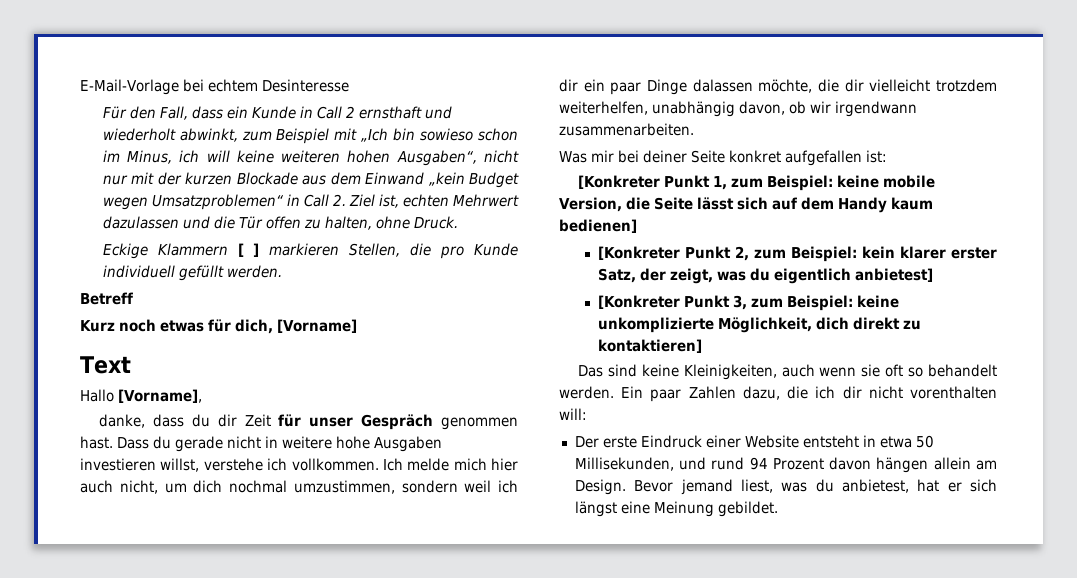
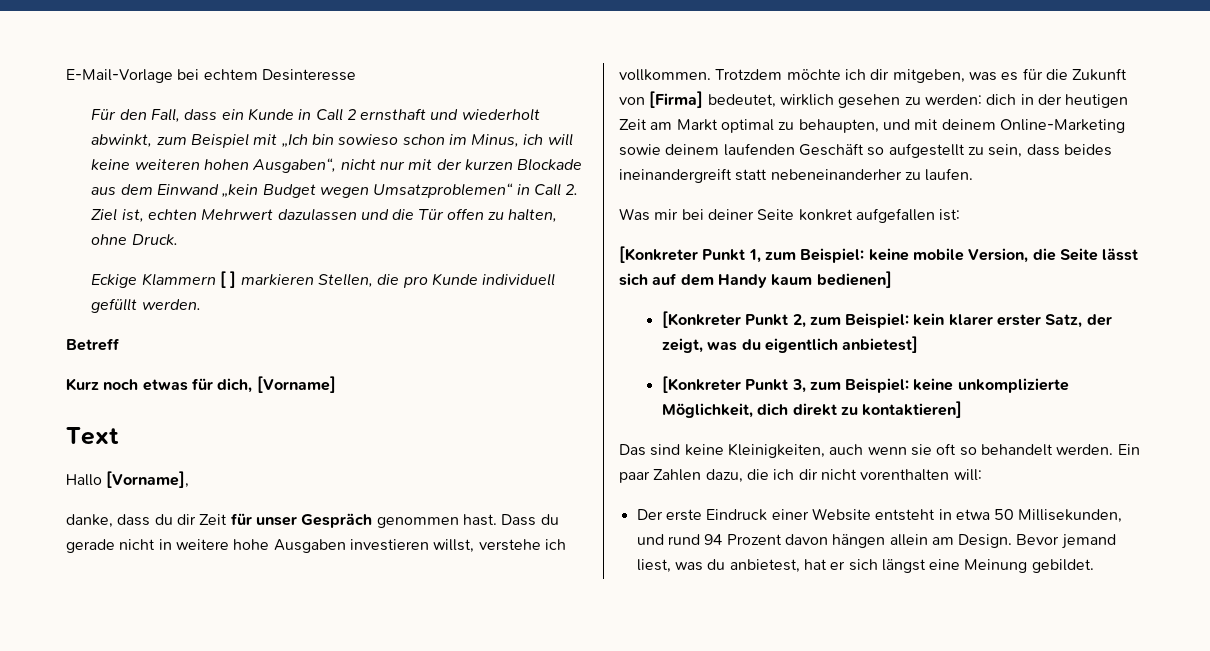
- Ich melde mich hier auch nicht, um dich nochmal umzustimmen, sondern weil ich dir ein paar Dinge dalassen möchte, die dir vielleicht trotzdem weiterhelfen, unabhängig davon, ob wir irgendwann zusammenarbeiten.
+ Trotzdem möchte ich dir mitgeben, was es für die Zukunft von [Firma] bedeutet, wirklich gesehen zu werden: dich in der heutigen Zeit am Markt optimal zu behaupten, und mit deinem Online-Marketing sowie deinem laufenden Geschäft so aufgestellt zu sein, dass beides ineinandergreift statt nebeneinanderher zu laufen.

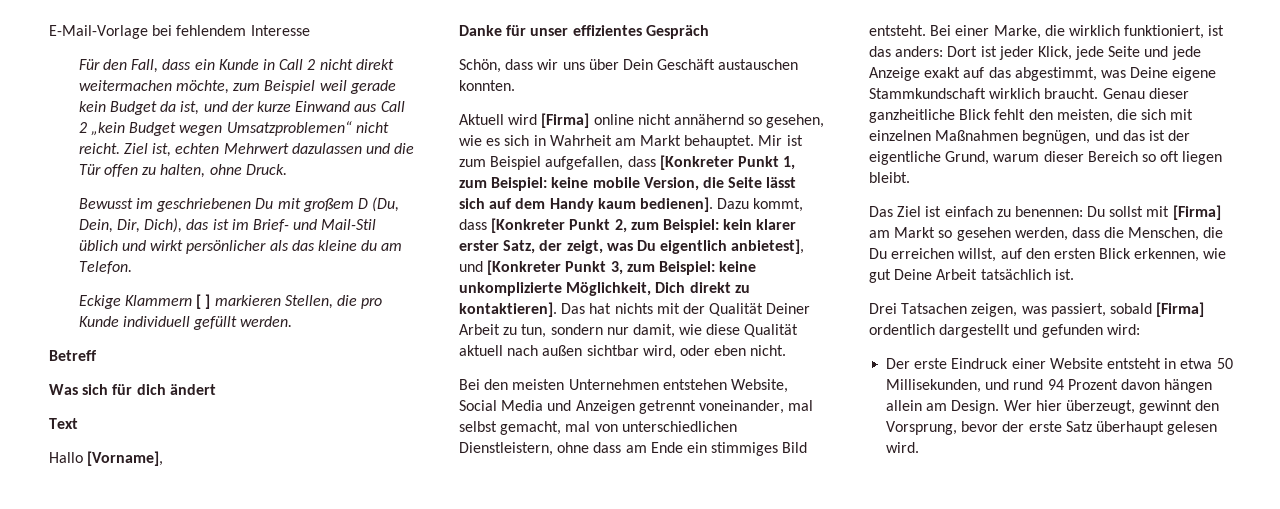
- E-Mail-Vorlage bei echtem Desinteresse
+ E-Mail-Vorlage bei fehlendem Interesse
- Für den Fall, dass ein Kunde in Call 2 ernsthaft und wiederholt abwinkt, zum Beispiel mit „Ich bin sowieso schon im Minus, ich will keine weiteren hohen Ausgaben“, nicht nur mit der kurzen Blockade aus dem Einwand „kein Budget wegen Umsatzproblemen“ in Call 2. Ziel ist, echten Mehrwert dazulassen und die Tür offen zu halten, ohne Druck.
+ Für den Fall, dass ein Kunde in Call 2 nicht direkt weitermachen möchte, zum Beispiel weil gerade kein Budget da ist, und der kurze Einwand aus Call 2 „kein Budget wegen Umsatzproblemen“ nicht reicht. Ziel ist, echten Mehrwert dazulassen und die Tür offen zu halten, ohne Druck.
+ Bewusst im geschriebenen Du mit großem D (Du, Dein, Dir, Dich), das ist im Brief- und Mail-Stil üblich und wirkt persönlicher als das kleine du am Telefon.
- Kurz noch etwas für dich, [Vorname]
+ Was sich für dich ändert
  Text
  Hallo [Vorname],
- danke, dass du dir Zeit für unser Gespräch genommen hast. Dass du gerade nicht in weitere hohe Ausgaben investieren willst, verstehe ich vollkommen. Trotzdem möchte ich dir mitgeben, was es für die Zukunft von [Firma] bedeutet, wirklich gesehen zu werden: dich in der heutigen Zeit am Markt optimal zu behaupten, und mit deinem Online-Marketing sowie deinem laufenden Geschäft so aufgestellt zu sein, dass beides ineinandergreift statt nebeneinanderher zu laufen.
- Was mir bei deiner Seite konkret aufgefallen ist:
- [Konkreter Punkt 1, zum Beispiel: keine mobile Version, die Seite lässt sich auf dem Handy kaum bedienen]
- [Konkreter Punkt 2, zum Beispiel: kein klarer erster Satz, der zeigt, was du eigentlich anbietest]
- [Konkreter Punkt 3, zum Beispiel: keine unkomplizierte Möglichkeit, dich direkt zu kontaktieren]
- Das sind keine Kleinigkeiten, auch wenn sie oft so behandelt werden. Ein paar Zahlen dazu, die ich dir nicht vorenthalten will:
+ Danke für unser effizientes Gespräch
+ Schön, dass wir uns über Dein Geschäft austauschen konnten.
+ Aktuell wird [Firma] online nicht annähernd so gesehen, wie es sich in Wahrheit am Markt behauptet. Mir ist zum Beispiel aufgefallen, dass [Konkreter Punkt 1, zum Beispiel: keine mobile Version, die Seite lässt sich auf dem Handy kaum bedienen]. Dazu kommt, dass [Konkreter Punkt 2, zum Beispiel: kein klarer erster Satz, der zeigt, was Du eigentlich anbietest], und [Konkreter Punkt 3, zum Beispiel: keine unkomplizierte Möglichkeit, Dich direkt zu kontaktieren]. Das hat nichts mit der Qualität Deiner Arbeit zu tun, sondern nur damit, wie diese Qualität aktuell nach außen sichtbar wird, oder eben nicht.
+ Bei den meisten Unternehmen entstehen Website, Social Media und Anzeigen getrennt voneinander, mal selbst gemacht, mal von unterschiedlichen Dienstleistern, ohne dass am Ende ein stimmiges Bild entsteht. Bei einer Marke, die wirklich funktioniert, ist das anders: Dort ist jeder Klick, jede Seite und jede Anzeige exakt auf das abgestimmt, was Deine eigene Stammkundschaft wirklich braucht. Genau dieser ganzheitliche Blick fehlt den meisten, die sich mit einzelnen Maßnahmen begnügen, und das ist der eigentliche Grund, warum dieser Bereich so oft liegen bleibt.
+ Das Ziel ist einfach zu benennen: Du sollst mit [Firma] am Markt so gesehen werden, dass die Menschen, die Du erreichen willst, auf den ersten Blick erkennen, wie gut Deine Arbeit tatsächlich ist.
+ Drei Tatsachen zeigen, was passiert, sobald [Firma] ordentlich dargestellt und gefunden wird:
- Bevor jemand liest, was du anbietest, hat er sich längst eine Meinung gebildet.
+ Wer hier überzeugt, gewinnt den Vorsprung, bevor der erste Satz überhaupt gelesen wird.

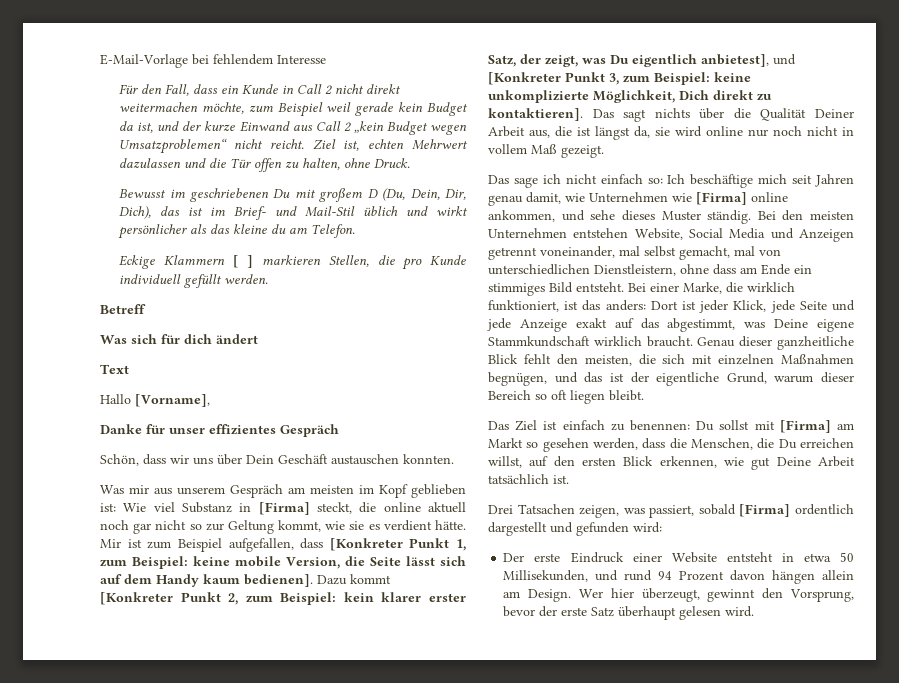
- Aktuell wird [Firma] online nicht annähernd so gesehen, wie es sich in Wahrheit am Markt behauptet.
+ Was mir aus unserem Gespräch am meisten im Kopf geblieben ist: Wie viel Substanz in [Firma] steckt, die online aktuell noch gar nicht so zur Geltung kommt, wie sie es verdient hätte.
- Dazu kommt, dass [Konkreter Punkt 2, zum Beispiel: kein klarer erster Satz, der zeigt, was Du eigentlich anbietest], und [Konkreter Punkt 3, zum Beispiel: keine unkomplizierte Möglichkeit, Dich direkt zu kontaktieren].
+ Dazu kommt [Konkreter Punkt 2, zum Beispiel: kein klarer erster Satz, der zeigt, was Du eigentlich anbietest], und [Konkreter Punkt 3, zum Beispiel: keine unkomplizierte Möglichkeit, Dich direkt zu kontaktieren].
- Das hat nichts mit der Qualität Deiner Arbeit zu tun, sondern nur damit, wie diese Qualität aktuell nach außen sichtbar wird, oder eben nicht.
- Bei den meisten Unternehmen entstehen Website, Social Media und Anzeigen getrennt voneinander, mal selbst gemacht, mal von unterschiedlichen Dienstleistern, ohne dass am Ende ein stimmiges Bild entsteht.
+ Das sagt nichts über die Qualität Deiner Arbeit aus, die ist längst da, sie wird online nur noch nicht in vollem Maß gezeigt.
+ Das sage ich nicht einfach so: Ich beschäftige mich seit Jahren genau damit, wie Unternehmen wie [Firma] online ankommen, und sehe dieses Muster ständig. Bei den meisten Unternehmen entstehen Website, Social Media und Anzeigen getrennt voneinander, mal selbst gemacht, mal von unterschiedlichen Dienstleistern, ohne dass am Ende ein stimmiges Bild entsteht.

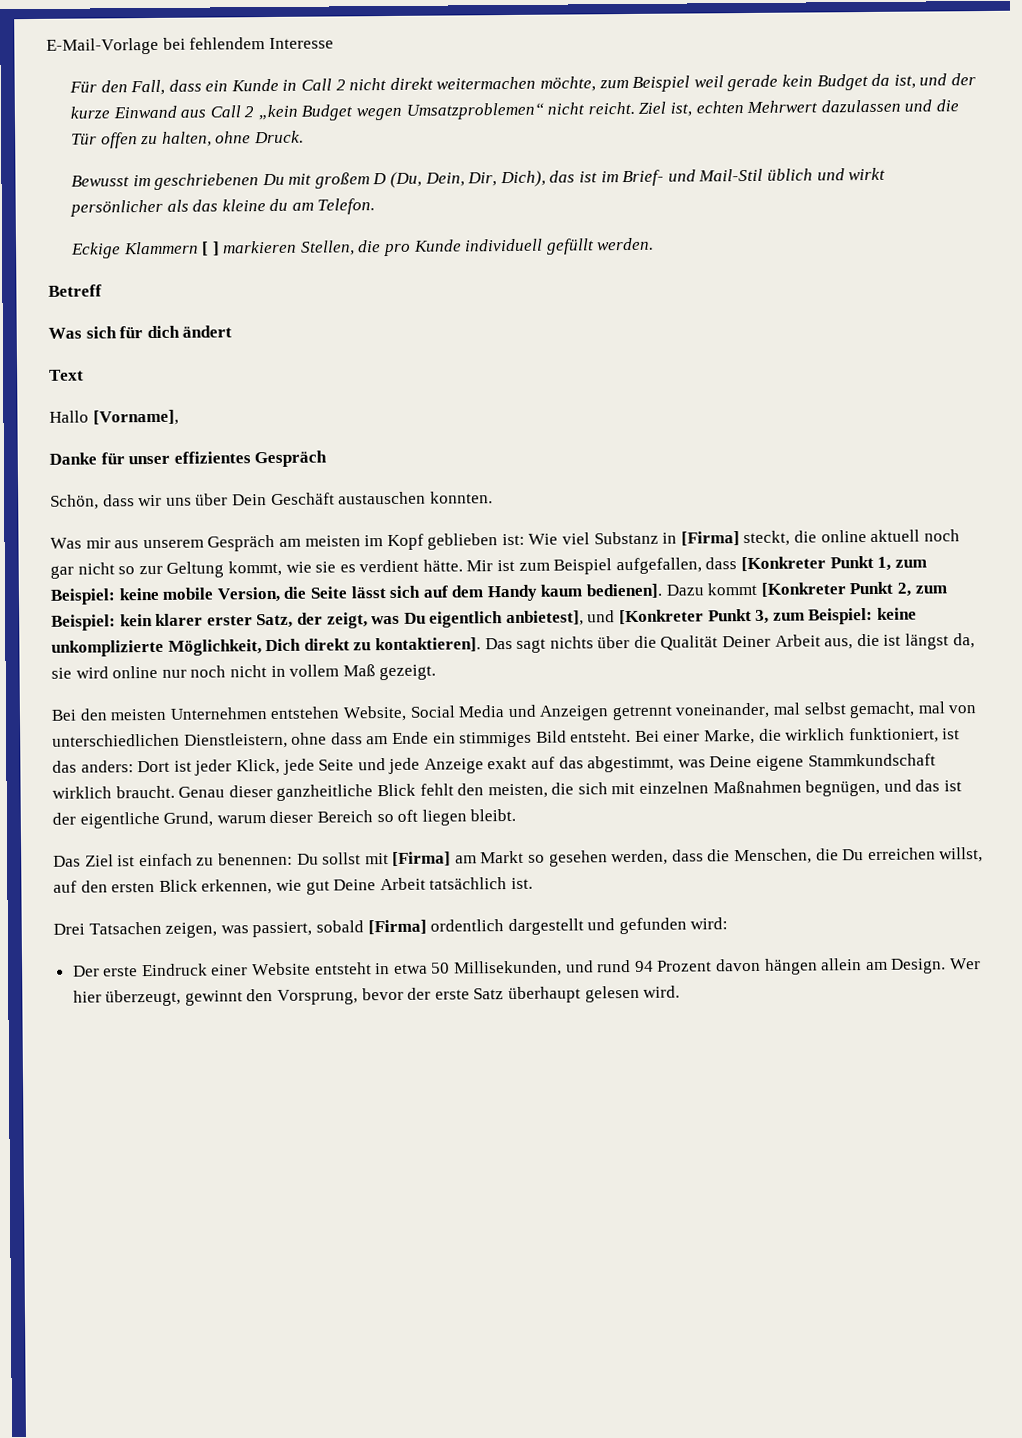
- Das sage ich nicht einfach so: Ich beschäftige mich seit Jahren genau damit, wie Unternehmen wie [Firma] online ankommen, und sehe dieses Muster ständig.

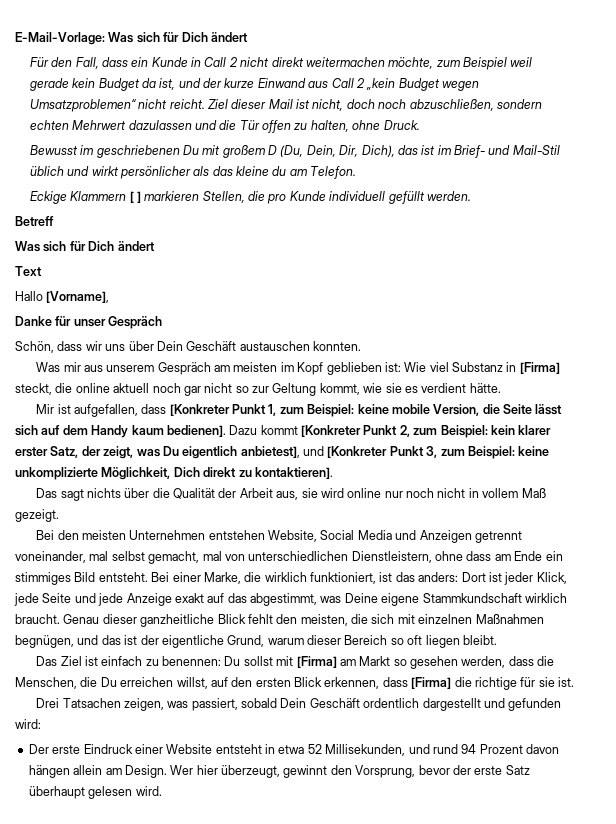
- E-Mail-Vorlage bei fehlendem Interesse
+ E-Mail-Vorlage: Was sich für Dich ändert
- Ziel ist, echten Mehrwert dazulassen und die Tür offen zu halten, ohne Druck.
+ Ziel dieser Mail ist nicht, doch noch abzuschließen, sondern echten Mehrwert dazulassen und die Tür offen zu halten, ohne Druck.
  Betreff
- Was sich für dich ändert
+ Was sich für Dich ändert
- Danke für unser effizientes Gespräch
+ Danke für unser Gespräch
- Was mir aus unserem Gespräch am meisten im Kopf geblieben ist: Wie viel Substanz in [Firma] steckt, die online aktuell noch gar nicht so zur Geltung kommt, wie sie es verdient hätte. Mir ist zum Beispiel aufgefallen, dass [Konkreter Punkt 1, zum Beispiel: keine mobile Version, die Seite lässt sich auf dem Handy kaum bedienen].
+ Was mir aus unserem Gespräch am meisten im Kopf geblieben ist: Wie viel Substanz in [Firma] steckt, die online aktuell noch gar nicht so zur Geltung kommt, wie sie es verdient hätte.
+ Mir ist aufgefallen, dass [Konkreter Punkt 1, zum Beispiel: keine mobile Version, die Seite lässt sich auf dem Handy kaum bedienen].
- Dazu kommt [Konkreter Punkt 2, zum Beispiel: kein klarer erster Satz, der zeigt, was Du eigentlich anbietest], und [Konkreter Punkt 3, zum Beispiel: keine unkomplizierte Möglichkeit, Dich direkt zu kontaktieren]. Das sagt nichts über die Qualität Deiner Arbeit aus, die ist längst da, sie wird online nur noch nicht in vollem Maß gezeigt.
+ Dazu kommt [Konkreter Punkt 2, zum Beispiel: kein klarer erster Satz, der zeigt, was Du eigentlich anbietest], und [Konkreter Punkt 3, zum Beispiel: keine unkomplizierte Möglichkeit, Dich direkt zu kontaktieren].
+ Das sagt nichts über die Qualität der Arbeit aus, sie wird online nur noch nicht in vollem Maß gezeigt.
- Das Ziel ist einfach zu benennen: Du sollst mit [Firma] am Markt so gesehen werden, dass die Menschen, die Du erreichen willst, auf den ersten Blick erkennen, wie gut Deine Arbeit tatsächlich ist.
+ Das Ziel ist einfach zu benennen: Du sollst mit [Firma] am Markt so gesehen werden, dass die Menschen, die Du erreichen willst, auf den ersten Blick erkennen, dass [Firma] die richtige für sie ist.
- Drei Tatsachen zeigen, was passiert, sobald [Firma] ordentlich dargestellt und gefunden wird:
+ Drei Tatsachen zeigen, was passiert, sobald Dein Geschäft ordentlich dargestellt und gefunden wird:
- Der erste Eindruck einer Website entsteht in etwa 50 Millisekunden, und rund 94 Prozent davon hängen allein am Design.
+ Der erste Eindruck einer Website entsteht in etwa 52 Millisekunden, und rund 94 Prozent davon hängen allein am Design.

